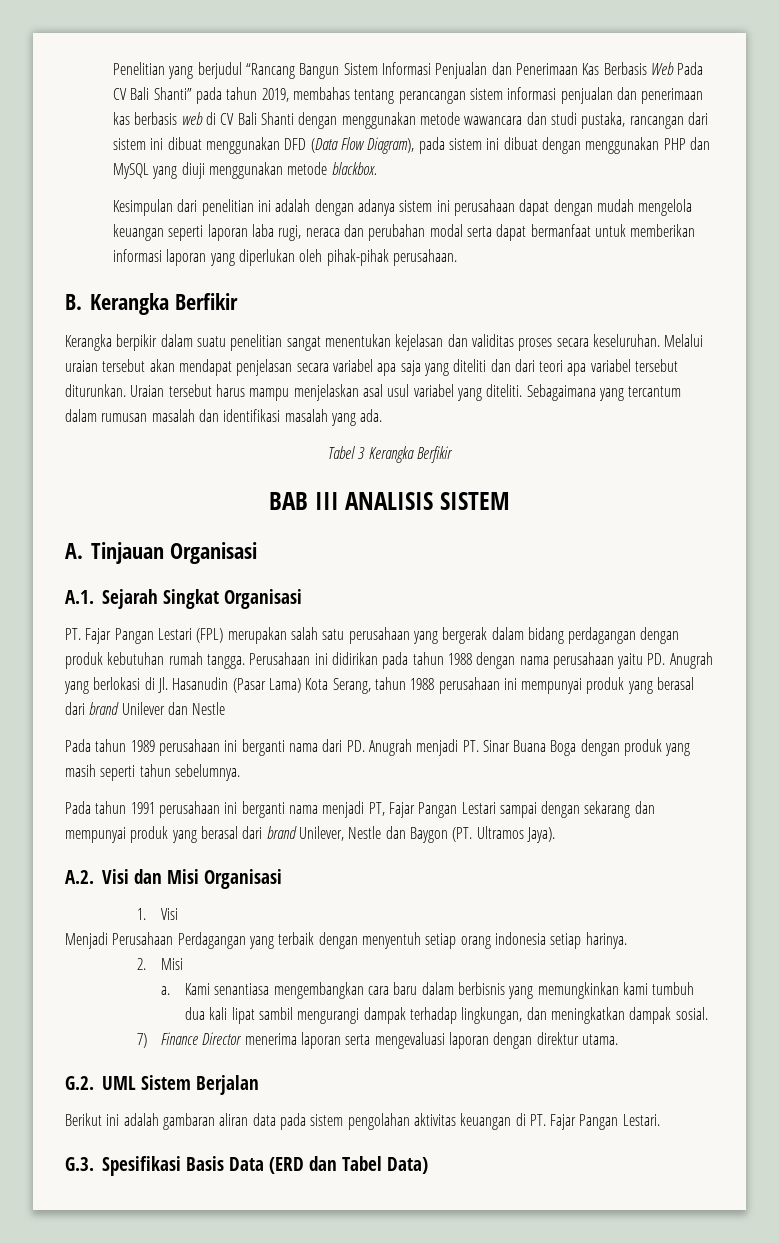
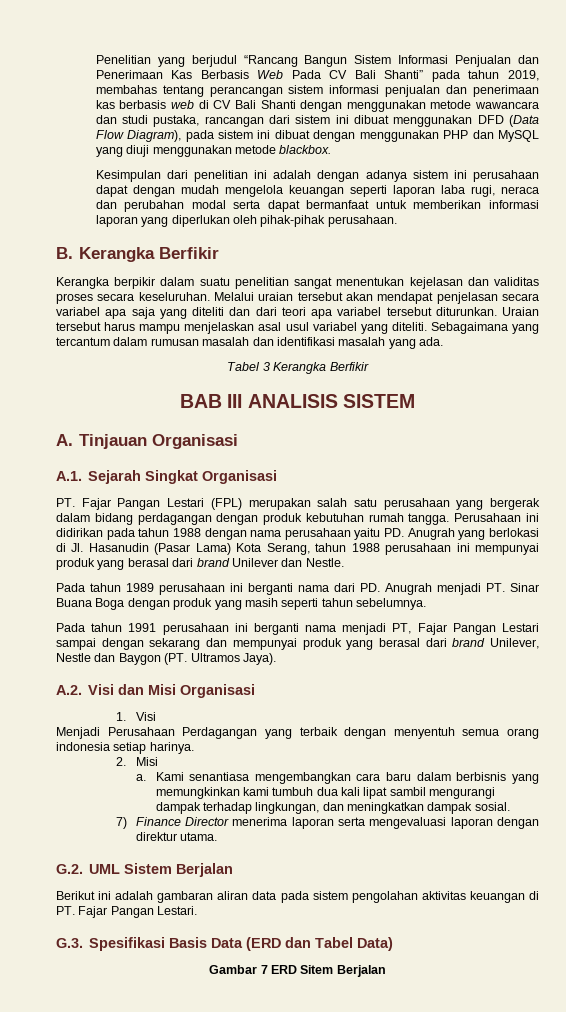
- Perusahaan ini didirikan pada tahun 1988 dengan nama perusahaan yaitu PD. Anugrah yang berlokasi di Jl. Hasanudin (Pasar Lama) Kota Serang, tahun 1988 perusahaan ini mempunyai produk yang berasal dari brand Unilever dan Nestle
+ Perusahaan ini didirikan pada tahun 1988 dengan nama perusahaan yaitu PD. Anugrah yang berlokasi di Jl. Hasanudin (Pasar Lama) Kota Serang, tahun 1988 perusahaan ini mempunyai produk yang berasal dari brand Unilever dan Nestle.
- Menjadi Perusahaan Perdagangan yang terbaik dengan menyentuh setiap orang indonesia setiap harinya.
+ Menjadi Perusahaan Perdagangan yang terbaik dengan menyentuh semua orang indonesia setiap harinya.
+ Gambar 7 ERD Sitem Berjalan

